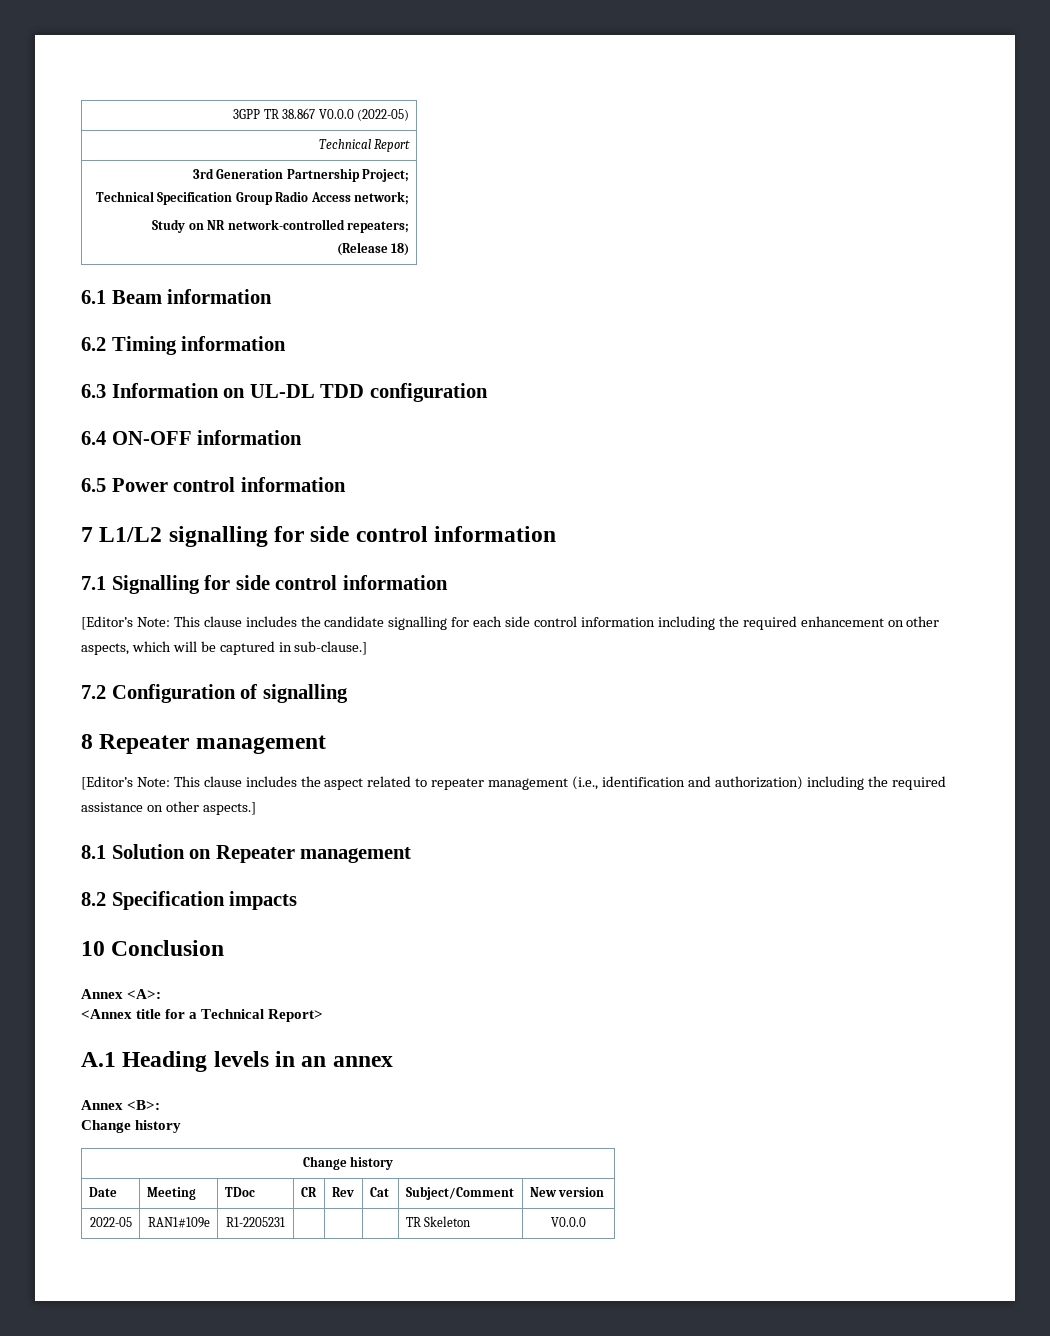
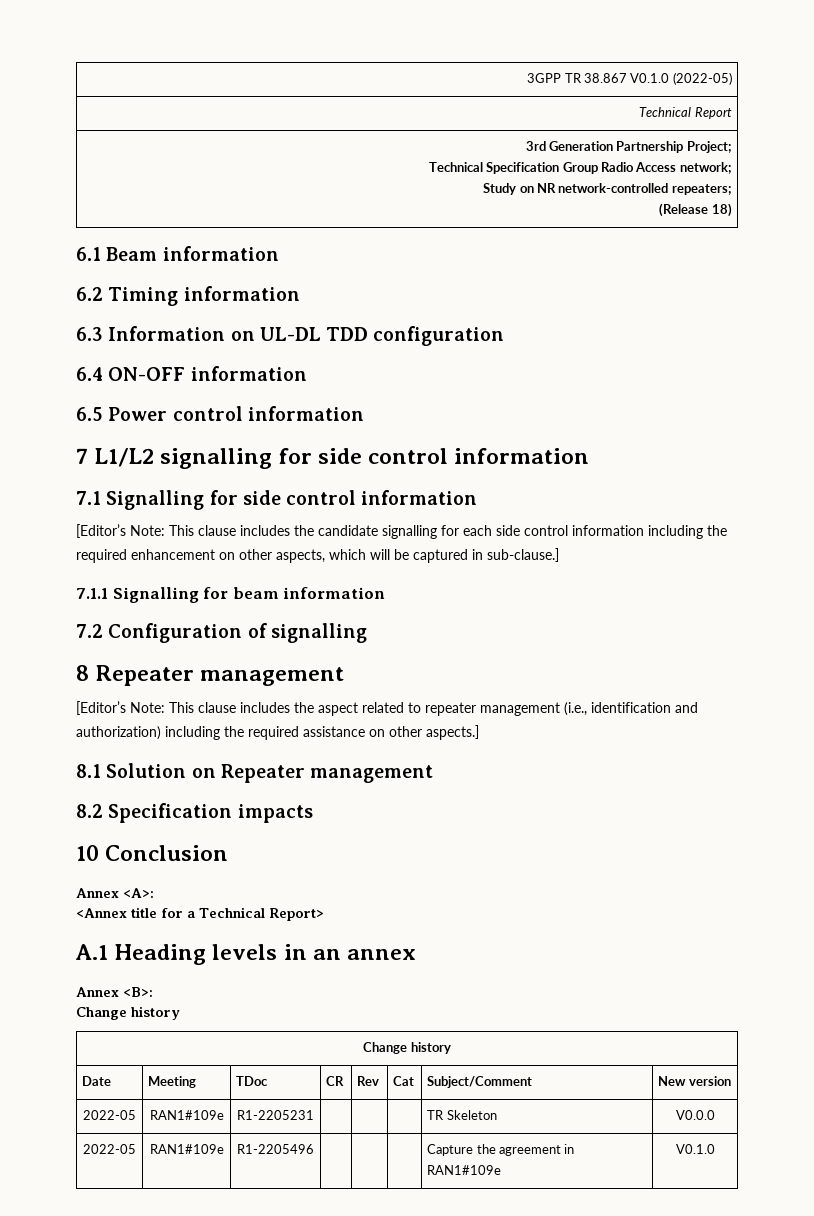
- 3GPP TR 38.867 V0.0.0 (2022-05)
+ 3GPP TR 38.867 V0.1.0 (2022-05)
+ 7.1.1 Signalling for beam information
+ 2022-05 | RAN1#109e | R1-2205496 | | | | Capture the agreement in RAN1#109e | V0.1.0

